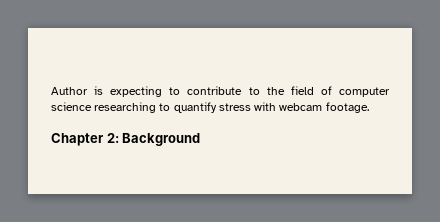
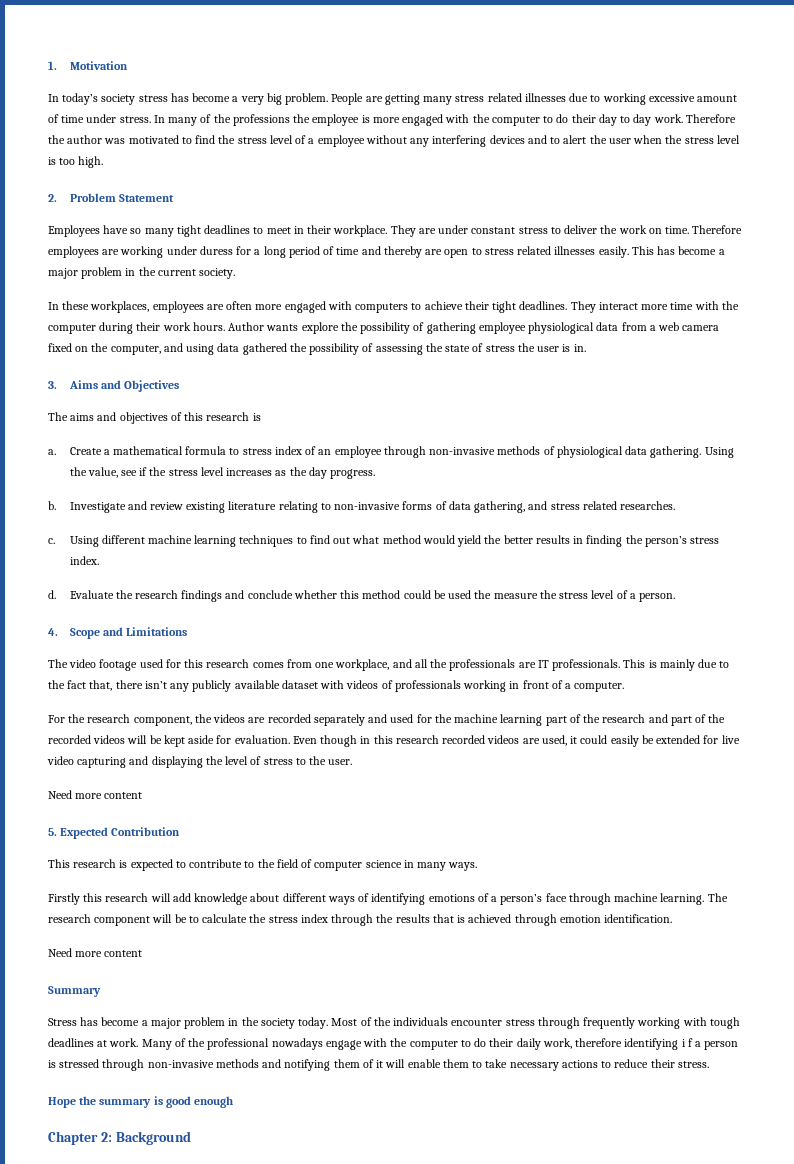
- Author is expecting to contribute to the field of computer science researching to quantify stress with webcam footage.
+ 1. Motivation
+ In today’s society stress has become a very big problem. People are getting many stress related illnesses due to working excessive amount of time under stress. In many of the professions the employee is more engaged with the computer to do their day to day work. Therefore the author was motivated to find the stress level of a employee without any interfering devices and to alert the user when the stress level is too high.
+ 2. Problem Statement
+ Employees have so many tight deadlines to meet in their workplace. They are under constant stress to deliver the work on time. Therefore employees are working under duress for a long period of time and thereby are open to stress related illnesses easily. This has become a major problem in the current society.
+ In these workplaces, employees are often more engaged with computers to achieve their tight deadlines. They interact more time with the computer during their work hours. Author wants explore the possibility of gathering employee physiological data from a web camera fixed on the computer, and using data gathered the possibility of assessing the state of stress the user is in.
+ 3. Aims and Objectives
+ The aims and objectives of this research is
+ a. Create a mathematical formula to stress index of an employee through non-invasive methods of physiological data gathering. Using the value, see if the stress level increases as the day progress.
+ b. Investigate and review existing literature relating to non-invasive forms of data gathering, and stress related researches.
+ c. Using different machine learning techniques to find out what method would yield the better results in finding the person’s stress index.
+ d. Evaluate the research findings and conclude whether this method could be used the measure the stress level of a person.
+ 4. Scope and Limitations
+ The video footage used for this research comes from one workplace, and all the professionals are IT professionals. This is mainly due to the fact that, there isn’t any publicly available dataset with videos of professionals working in front of a computer.
+ For the research component, the videos are recorded separately and used for the machine learning part of the research and part of the recorded videos will be kept aside for evaluation. Even though in this research recorded videos are used, it could easily be extended for live video capturing and displaying the level of stress to the user.
+ Need more content
+ 5. Expected Contribution
+ This research is expected to contribute to the field of computer science in many ways.
+ Firstly this research will add knowledge about different ways of identifying emotions of a person’s face through machine learning. The research component will be to calculate the stress index through the results that is achieved through emotion identification.
+ Need more content
+ Summary
+ Stress has become a major problem in the society today. Most of the individuals encounter stress through frequently working with tough deadlines at work. Many of the professional nowadays engage with the computer to do their daily work, therefore identifying i f a person is stressed through non-invasive methods and notifying them of it will enable them to take necessary actions to reduce their stress.
+ Hope the summary is good enough

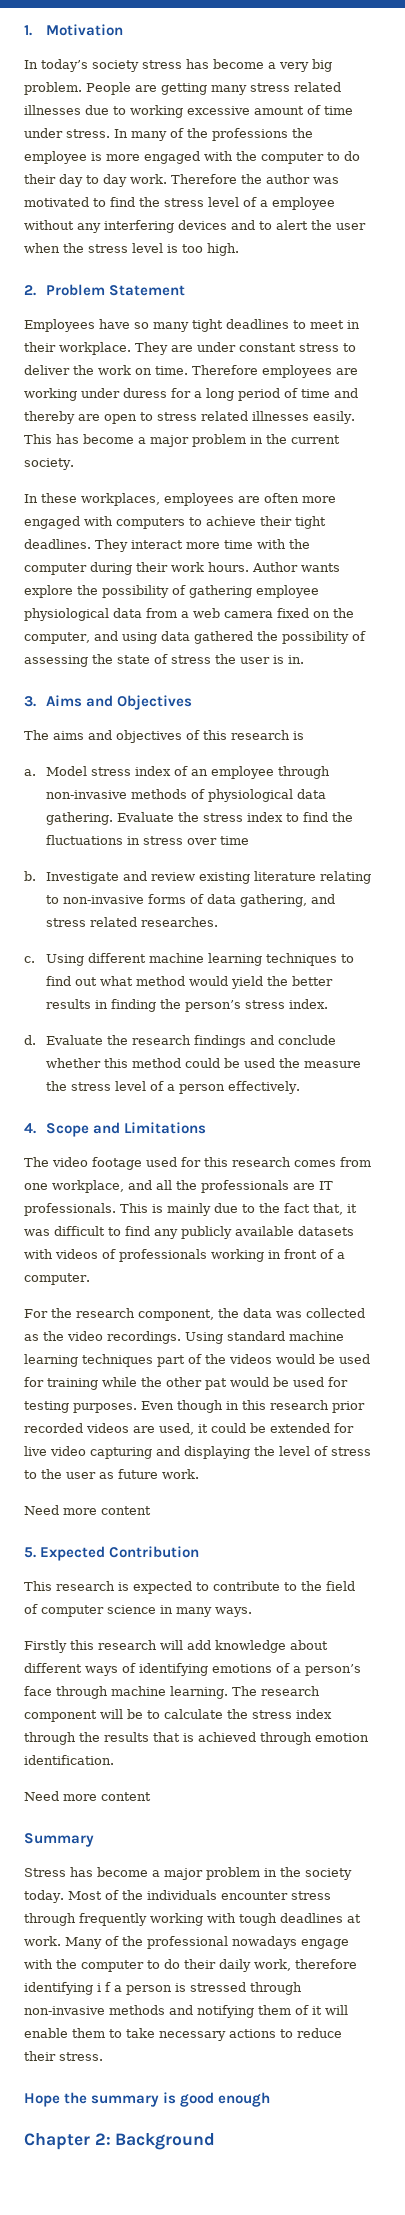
- Create a mathematical formula to stress index of an employee through non-invasive methods of physiological data gathering.
+ Model stress index of an employee through non-invasive methods of physiological data gathering.
- Using the value, see if the stress level increases as the day progress.
+ Evaluate the stress index to find the fluctuations in stress over time
- Evaluate the research findings and conclude whether this method could be used the measure the stress level of a person.
+ Evaluate the research findings and conclude whether this method could be used the measure the stress level of a person effectively.
- This is mainly due to the fact that, there isn’t any publicly available dataset with videos of professionals working in front of a computer.
+ This is mainly due to the fact that, it was difficult to find any publicly available datasets with videos of professionals working in front of a computer.
- For the research component, the videos are recorded separately and used for the machine learning part of the research and part of the recorded videos will be kept aside for evaluation.
+ For the research component, the data was collected as the video recordings. Using standard machine learning techniques part of the videos would be used for training while the other pat would be used for testing purposes.
- Even though in this research recorded videos are used, it could easily be extended for live video capturing and displaying the level of stress to the user.
+ Even though in this research prior recorded videos are used, it could be extended for live video capturing and displaying the level of stress to the user as future work.

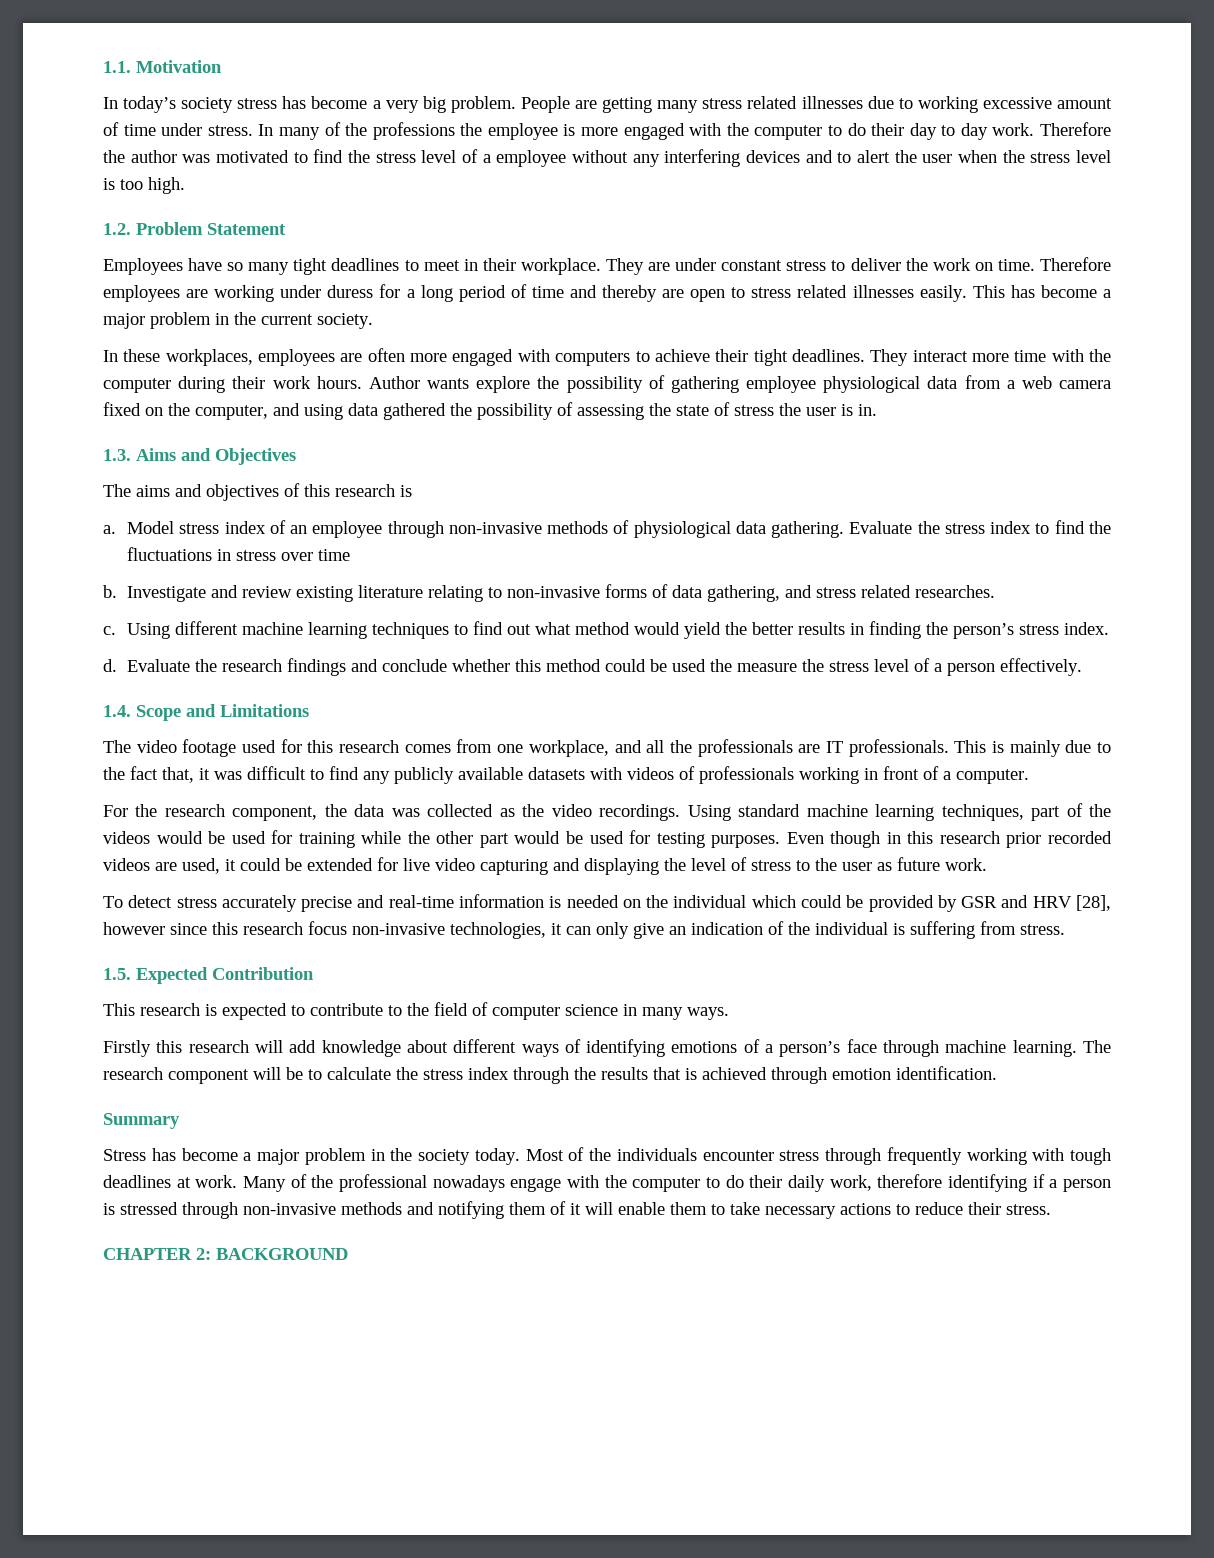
- 1. Motivation
+ 1.1. Motivation
- 2. Problem Statement
+ 1.2. Problem Statement
- 3. Aims and Objectives
+ 1.3. Aims and Objectives
- 4. Scope and Limitations
+ 1.4. Scope and Limitations
- Using standard machine learning techniques part of the videos would be used for training while the other pat would be used for testing purposes.
+ Using standard machine learning techniques, part of the videos would be used for training while the other part would be used for testing purposes.
  Even though in this research prior recorded videos are used, it could be extended for live video capturing and displaying the level of stress to the user as future work.
- Need more content
- 5. Expected Contribution
+ To detect stress accurately precise and real-time information is needed on the individual which could be provided by GSR and HRV [28], however since this research focus non-invasive technologies, it can only give an indication of the individual is suffering from stress.
+ 1.5. Expected Contribution
  The research component will be to calculate the stress index through the results that is achieved through emotion identification.
- Need more content
- Many of the professional nowadays engage with the computer to do their daily work, therefore identifying i f a person is stressed through non-invasive methods and notifying them of it will enable them to take necessary actions to reduce their stress.
+ Many of the professional nowadays engage with the computer to do their daily work, therefore identifying if a person is stressed through non-invasive methods and notifying them of it will enable them to take necessary actions to reduce their stress.
- Hope the summary is good enough
- Chapter 2: Background
+ CHAPTER 2: BACKGROUND

